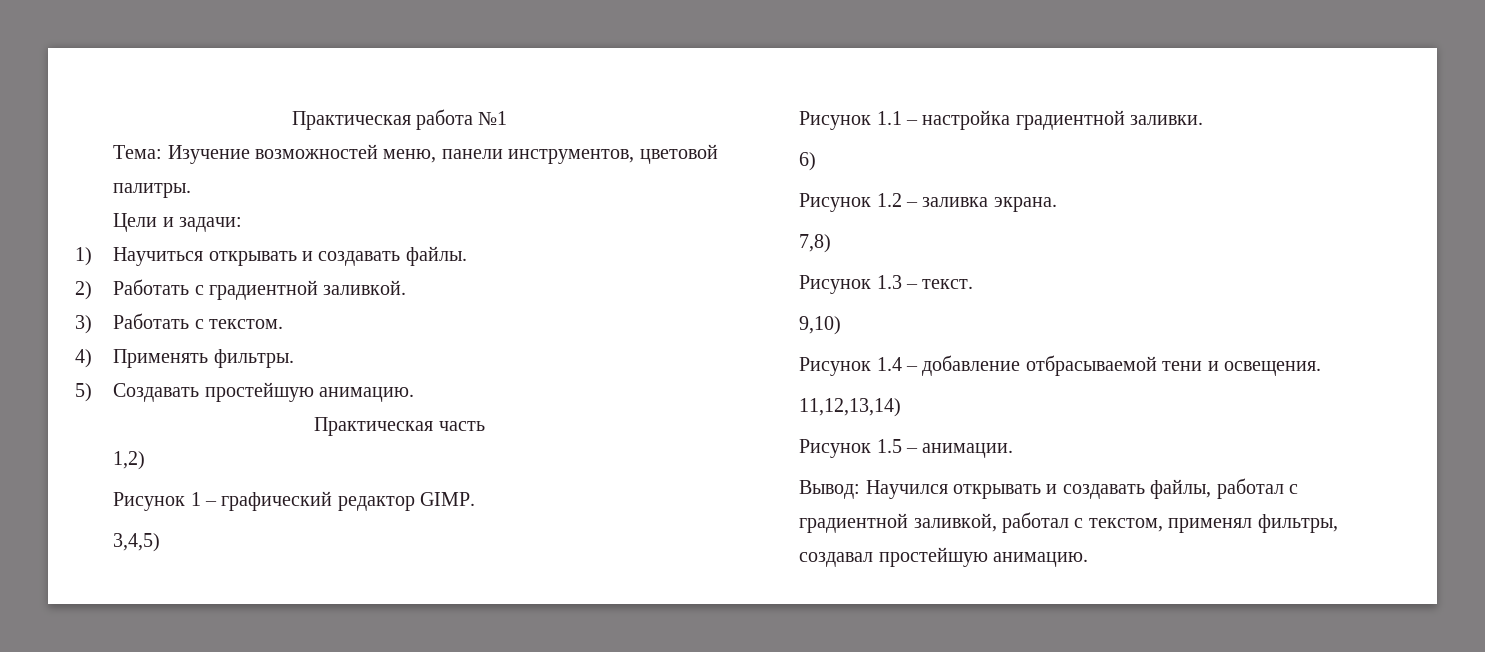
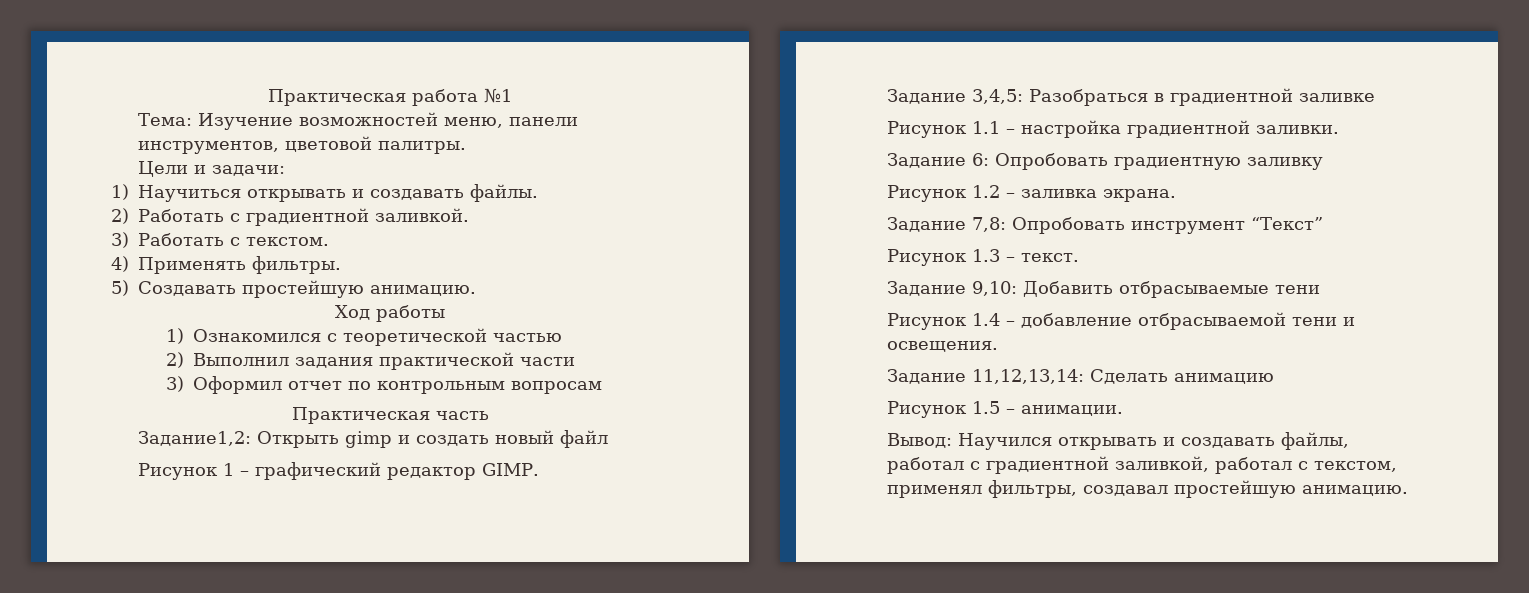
+ Ход работы
+ 1) Ознакомился с теоретической частью
+ 2) Выполнил задания практической части
+ 3) Оформил отчет по контрольным вопросам
  Практическая часть
- 1,2)
+ Задание1,2: Открыть gimp и создать новый файл
- 3,4,5)
+ Задание 3,4,5: Разобраться в градиентной заливке
- 6)
+ Задание 6: Опробовать градиентную заливку
- 7,8)
+ Задание 7,8: Опробовать инструмент “Текст”
- 9,10)
+ Задание 9,10: Добавить отбрасываемые тени
- 11,12,13,14)
+ Задание 11,12,13,14: Сделать анимацию

